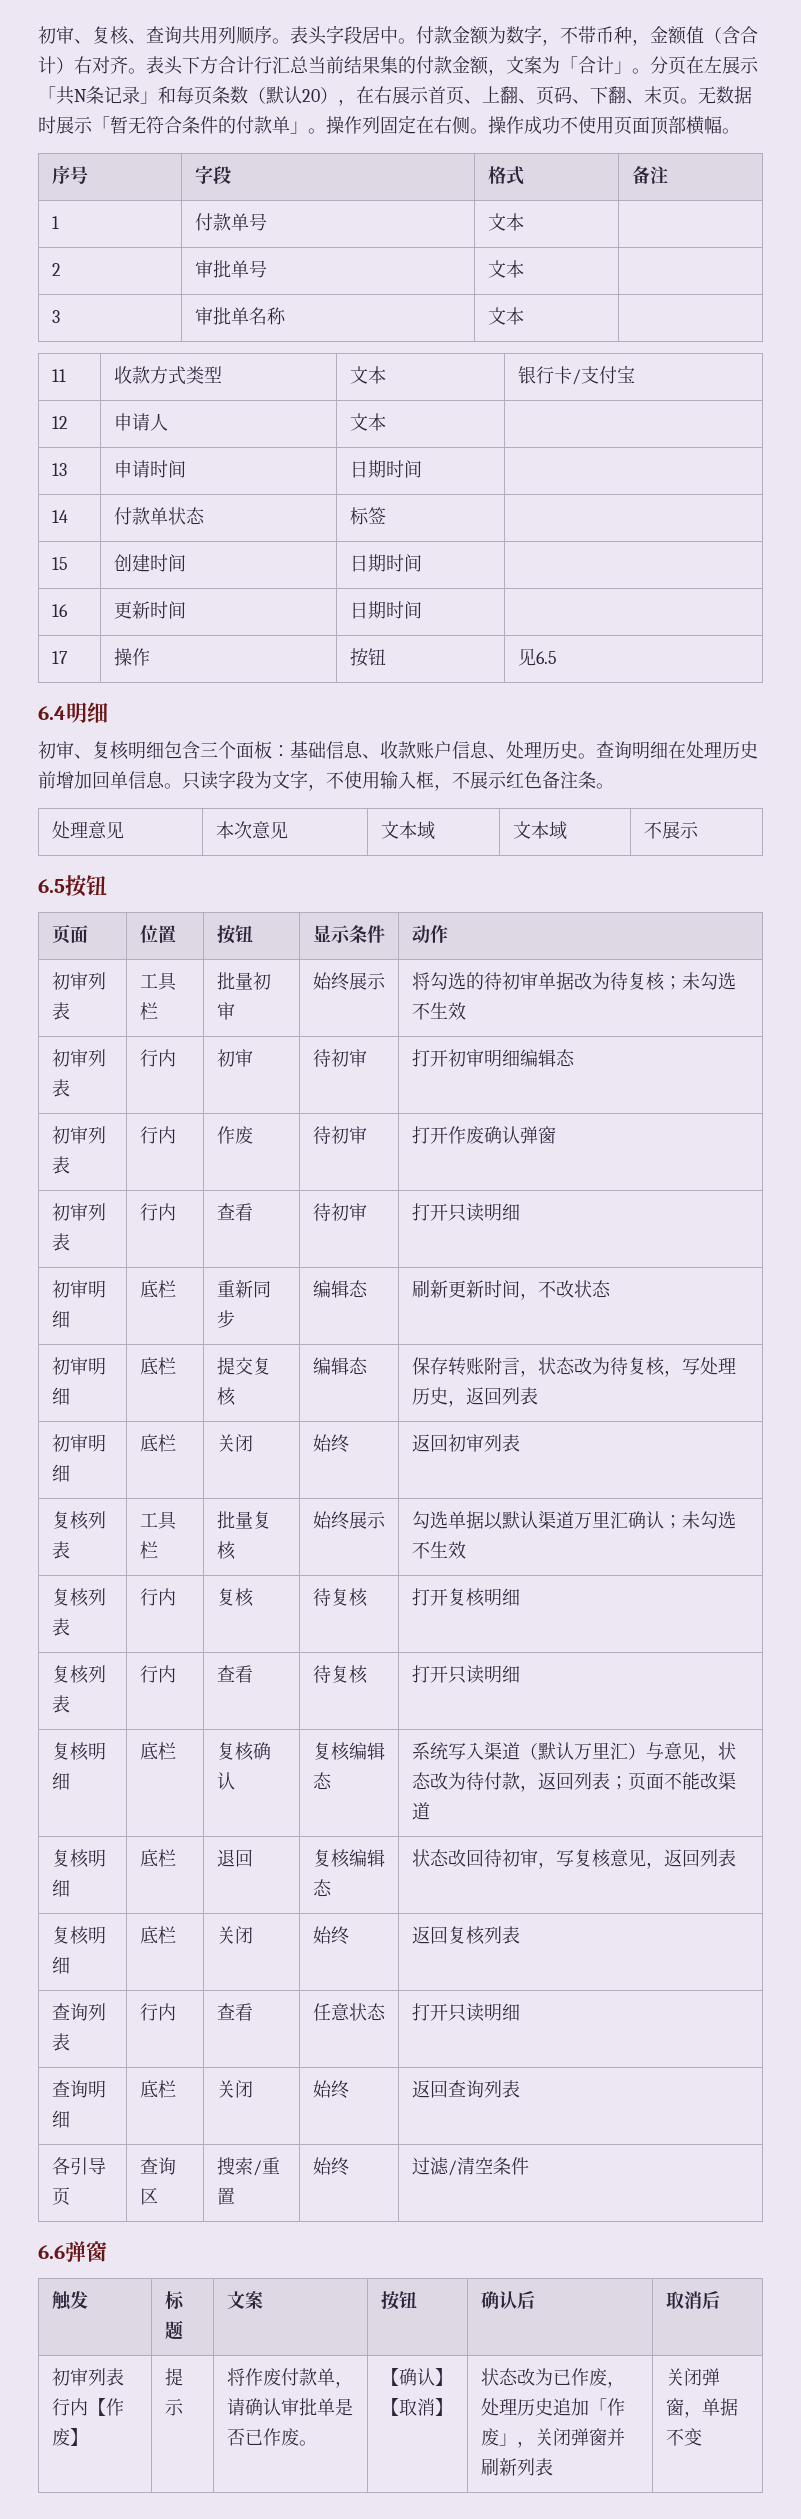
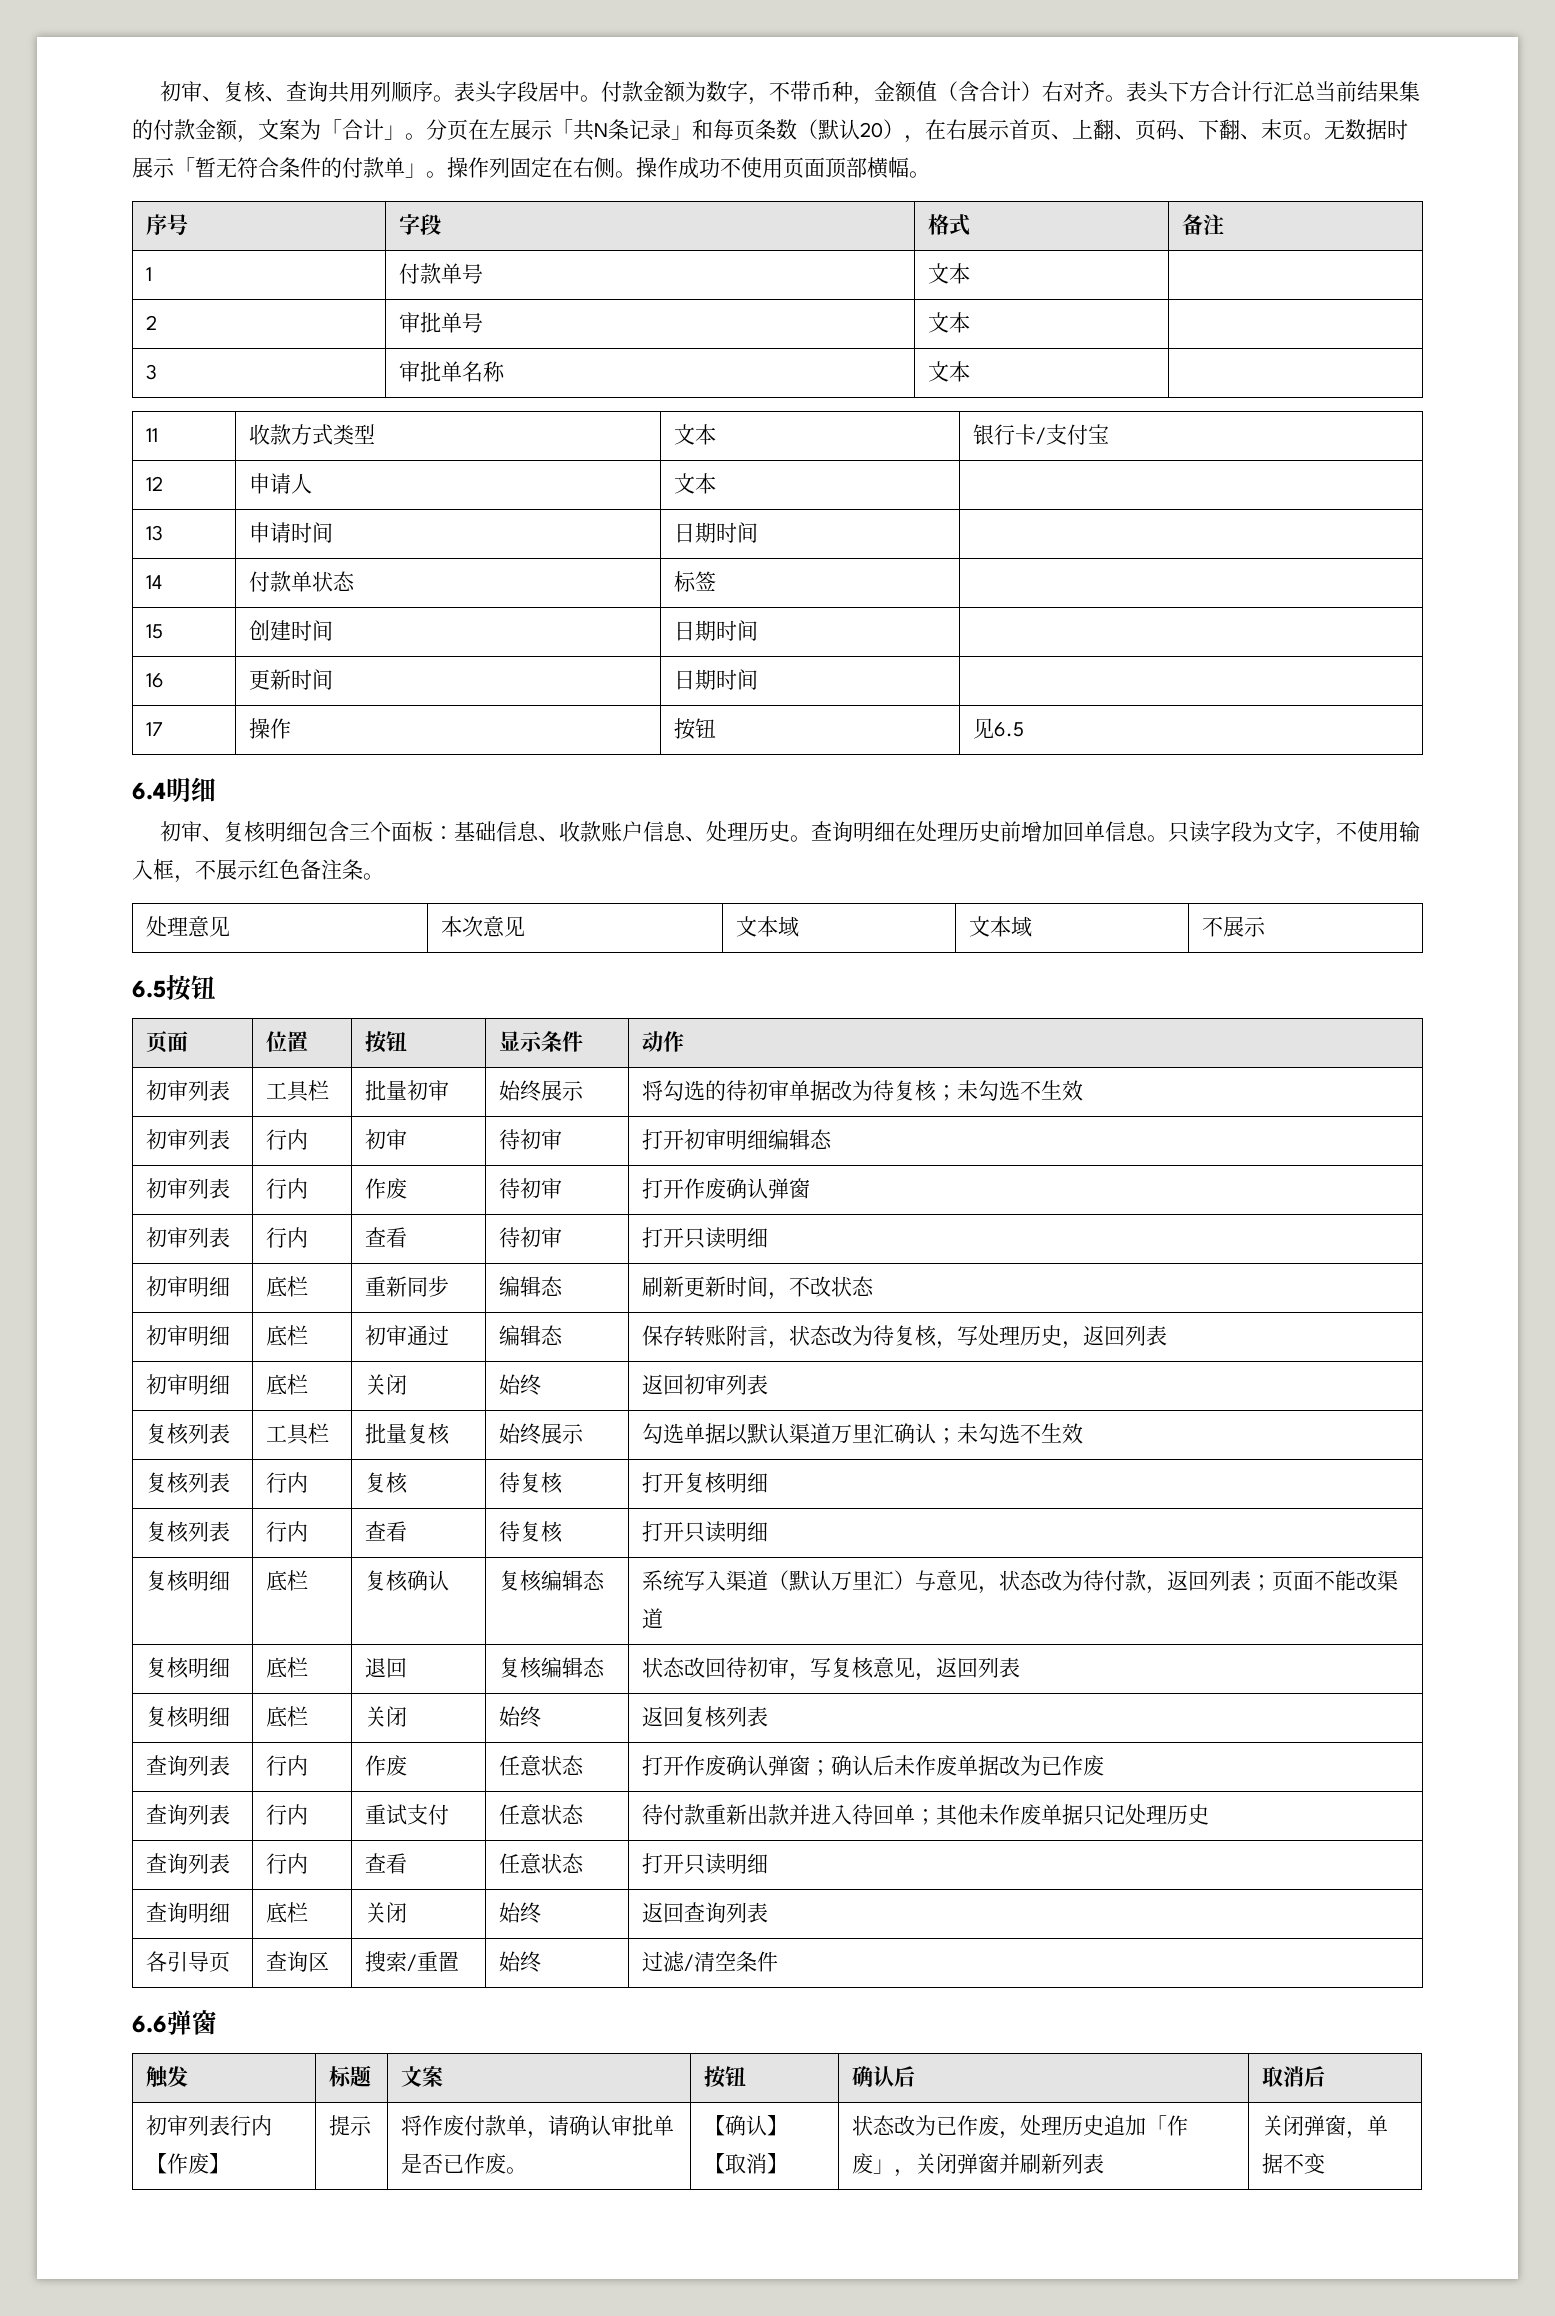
- 初审明细 | 底栏 | 提交复核 | 编辑态 | 保存转账附言，状态改为待复核，写处理历史，返回列表
+ 初审明细 | 底栏 | 初审通过 | 编辑态 | 保存转账附言，状态改为待复核，写处理历史，返回列表
+ 查询列表 | 行内 | 作废 | 任意状态 | 打开作废确认弹窗；确认后未作废单据改为已作废
+ 查询列表 | 行内 | 重试支付 | 任意状态 | 待付款重新出款并进入待回单；其他未作废单据只记处理历史

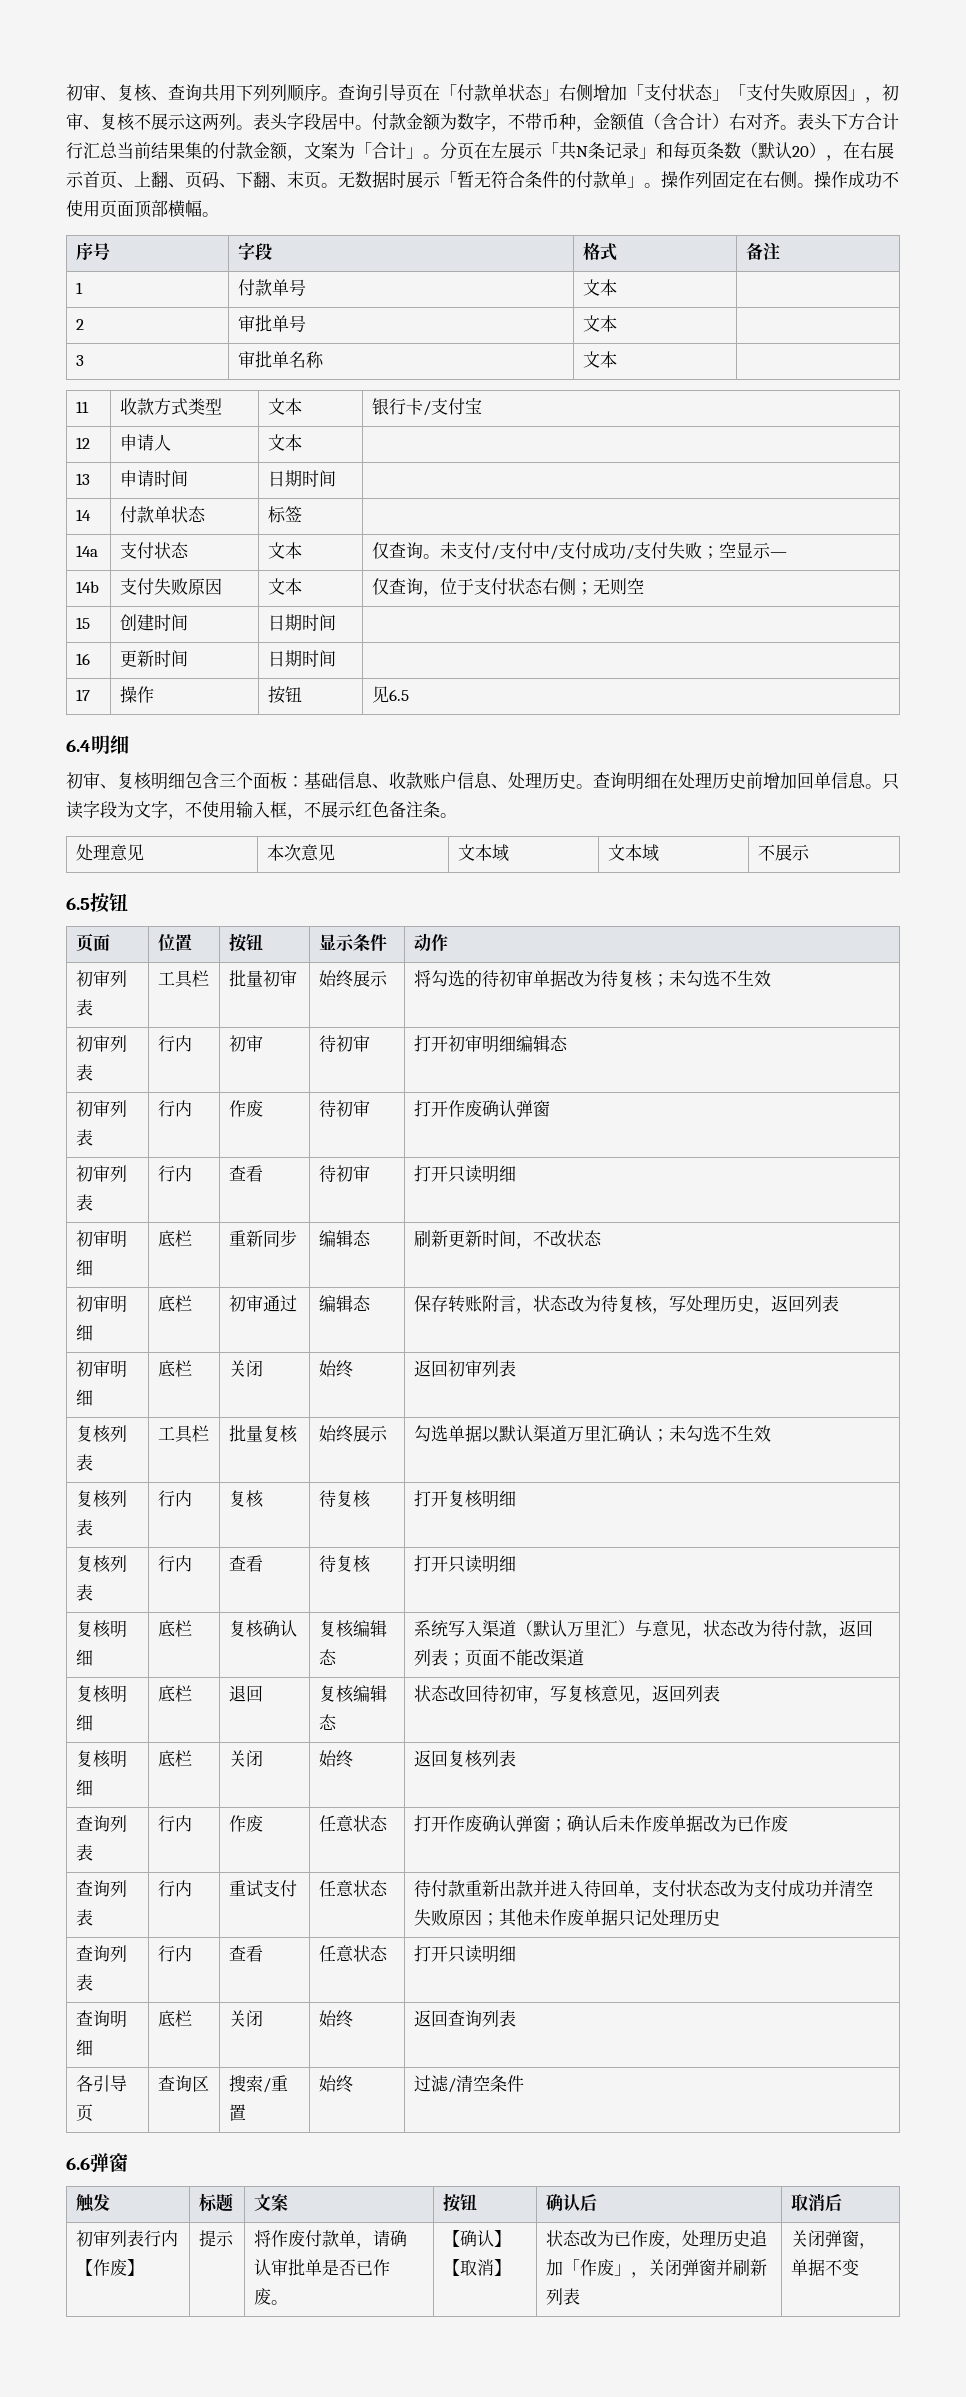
- 初审、复核、查询共用列顺序。
+ 初审、复核、查询共用下列列顺序。
+ 查询引导页在「付款单状态」右侧增加「支付状态」「支付失败原因」，初审、复核不展示这两列。
+ 14a | 支付状态 | 文本 | 仅查询。未支付/支付中/支付成功/支付失败；空显示—
+ 14b | 支付失败原因 | 文本 | 仅查询，位于支付状态右侧；无则空
- 查询列表 | 行内 | 重试支付 | 任意状态 | 待付款重新出款并进入待回单；其他未作废单据只记处理历史
+ 查询列表 | 行内 | 重试支付 | 任意状态 | 待付款重新出款并进入待回单，支付状态改为支付成功并清空失败原因；其他未作废单据只记处理历史

